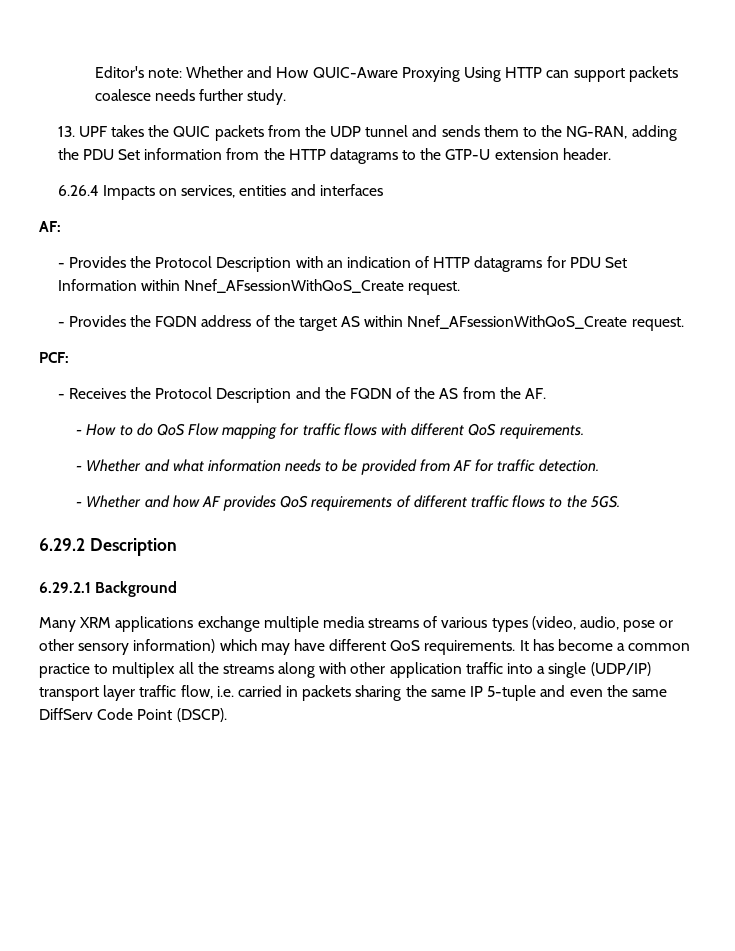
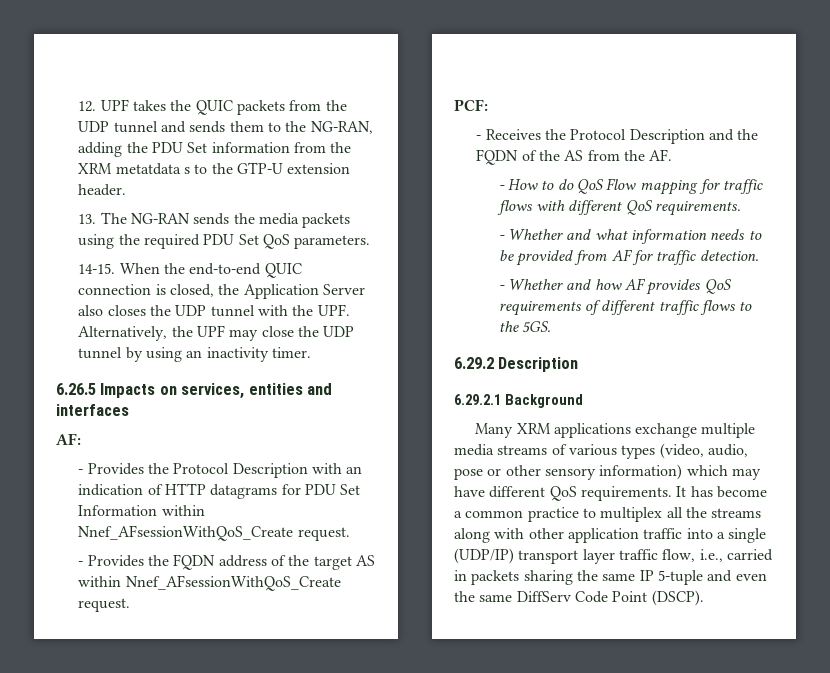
- Editor's note: Whether and How QUIC-Aware Proxying Using HTTP can support packets coalesce needs further study.
- 13. UPF takes the QUIC packets from the UDP tunnel and sends them to the NG-RAN, adding the PDU Set information from the HTTP datagrams to the GTP-U extension header.
+ 12. UPF takes the QUIC packets from the UDP tunnel and sends them to the NG-RAN, adding the PDU Set information from the XRM metatdata s to the GTP-U extension header.
- 6.26.4 Impacts on services, entities and interfaces
+ 13. The NG-RAN sends the media packets using the required PDU Set QoS parameters.
+ 14-15. When the end-to-end QUIC connection is closed, the Application Server also closes the UDP tunnel with the UPF. Alternatively, the UPF may close the UDP tunnel by using an inactivity timer.
+ 6.26.5 Impacts on services, entities and interfaces
- It has become a common practice to multiplex all the streams along with other application traffic into a single (UDP/IP) transport layer traffic flow, i.e. carried in packets sharing the same IP 5-tuple and even the same DiffServ Code Point (DSCP).
+ It has become a common practice to multiplex all the streams along with other application traffic into a single (UDP/IP) transport layer traffic flow, i.e., carried in packets sharing the same IP 5-tuple and even the same DiffServ Code Point (DSCP).

